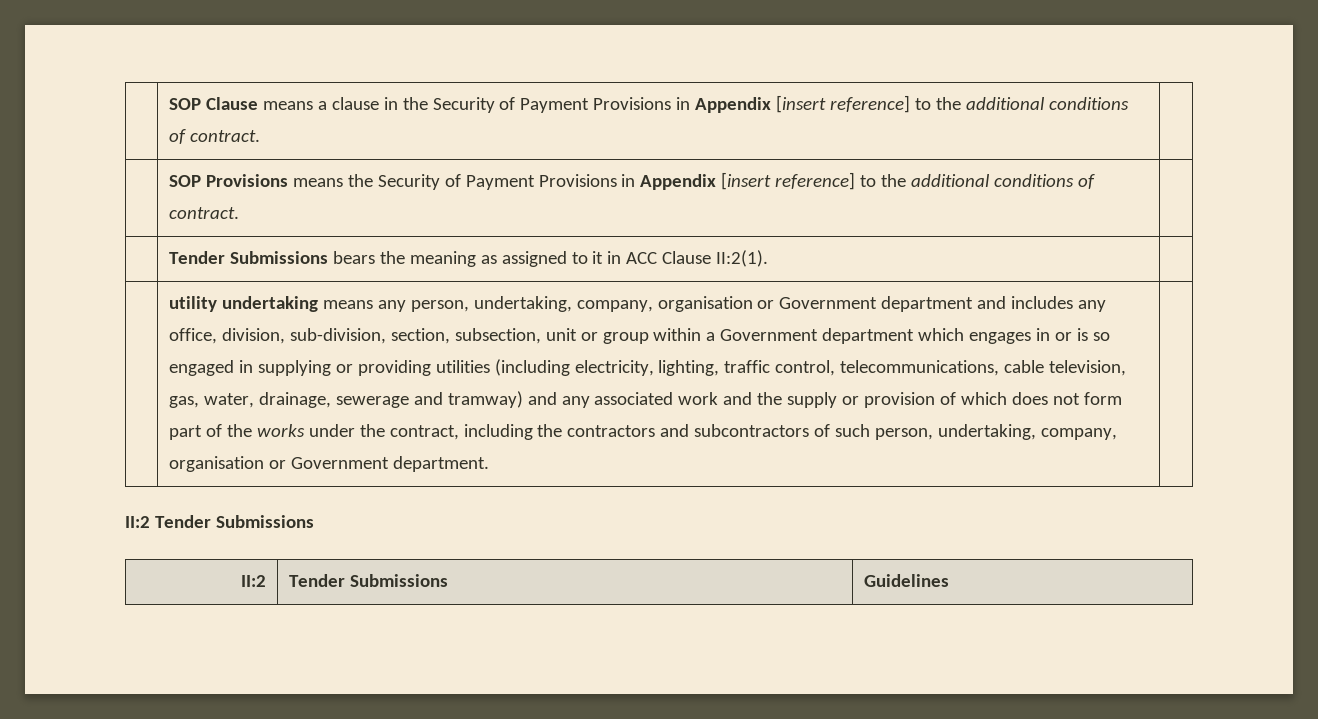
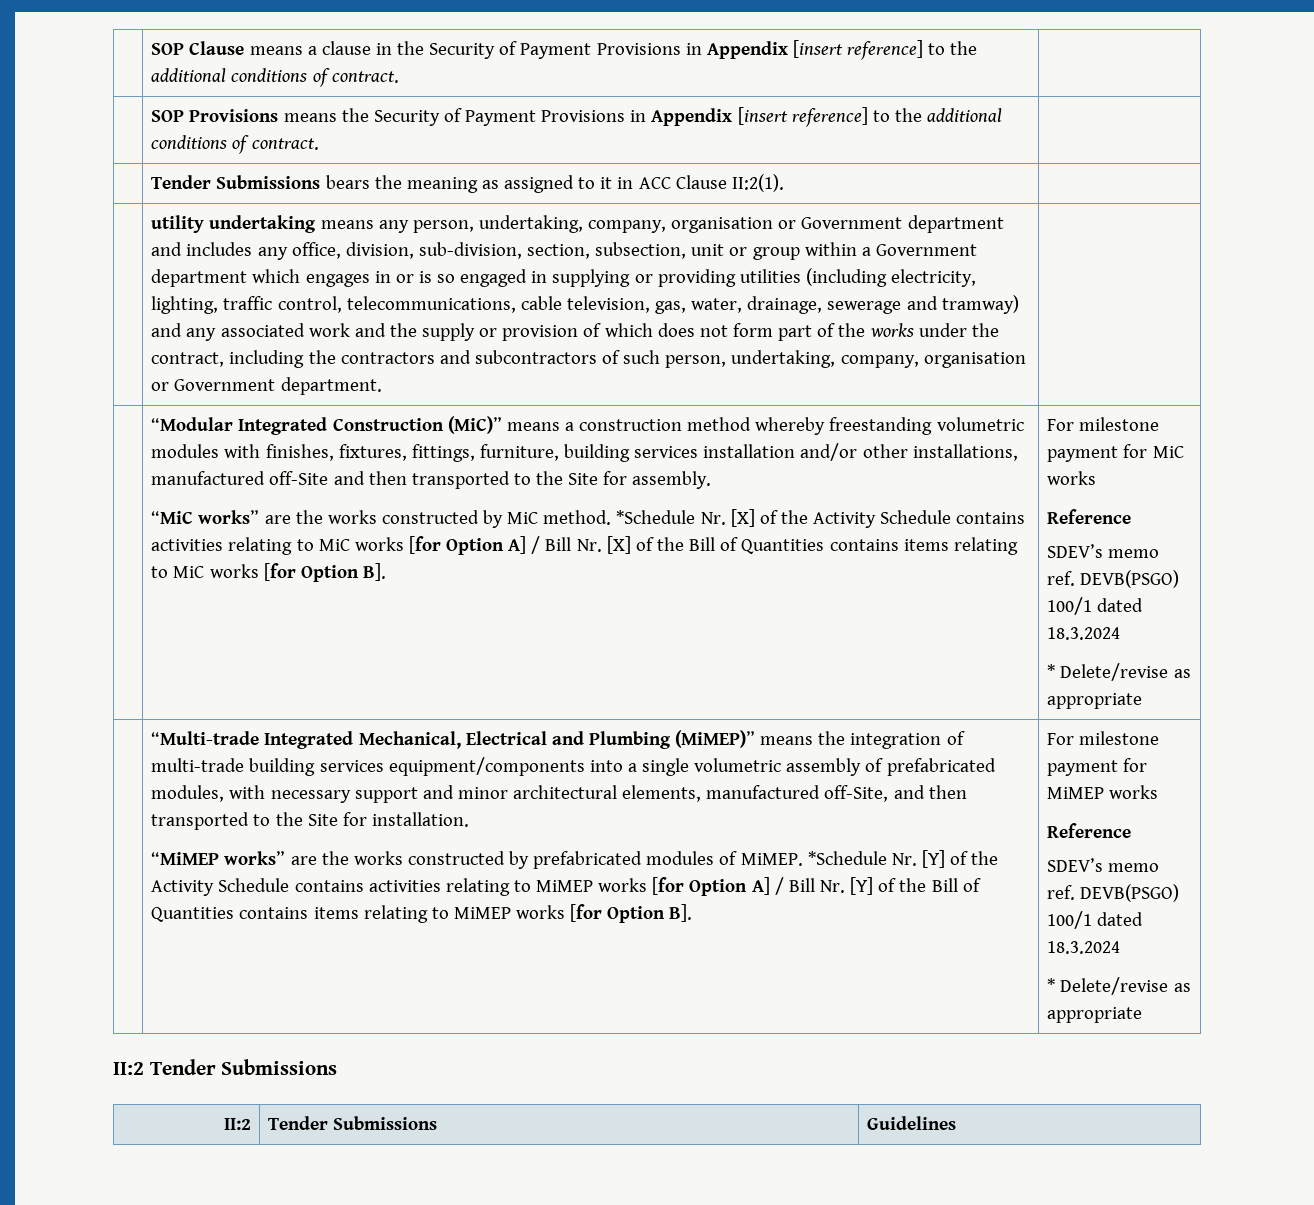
+ “Modular Integrated Construction (MiC)” means a construction method whereby freestanding volumetric modules with finishes, fixtures, fittings, furniture, building services installation and/or other installations, manufactured off-Site and then transported to the Site for assembly.
+ “MiC works” are the works constructed by MiC method. *Schedule Nr. [X] of the Activity Schedule contains activities relating to MiC works [for Option A] / Bill Nr. [X] of the Bill of Quantities contains items relating to MiC works [for Option B]. | For milestone payment for MiC works
+ Reference
+ SDEV’s memo ref. DEVB(PSGO) 100/1 dated 18.3.2024
+ * Delete/revise as appropriate
+ | “Multi-trade Integrated Mechanical, Electrical and Plumbing (MiMEP)” means the integration of multi-trade building services equipment/components into a single volumetric assembly of prefabricated modules, with necessary support and minor architectural elements, manufactured off-Site, and then transported to the Site for installation.
+ “MiMEP works” are the works constructed by prefabricated modules of MiMEP. *Schedule Nr. [Y] of the Activity Schedule contains activities relating to MiMEP works [for Option A] / Bill Nr. [Y] of the Bill of Quantities contains items relating to MiMEP works [for Option B]. | For milestone payment for MiMEP works
+ Reference
+ SDEV’s memo ref. DEVB(PSGO) 100/1 dated 18.3.2024
+ * Delete/revise as appropriate

